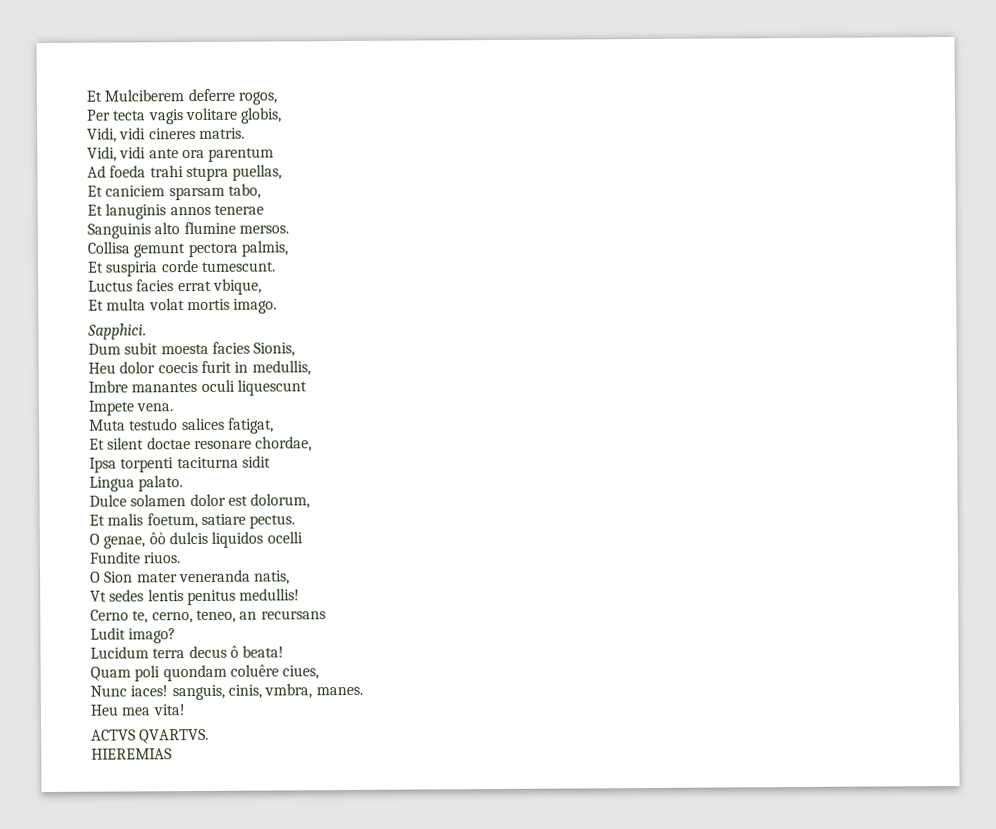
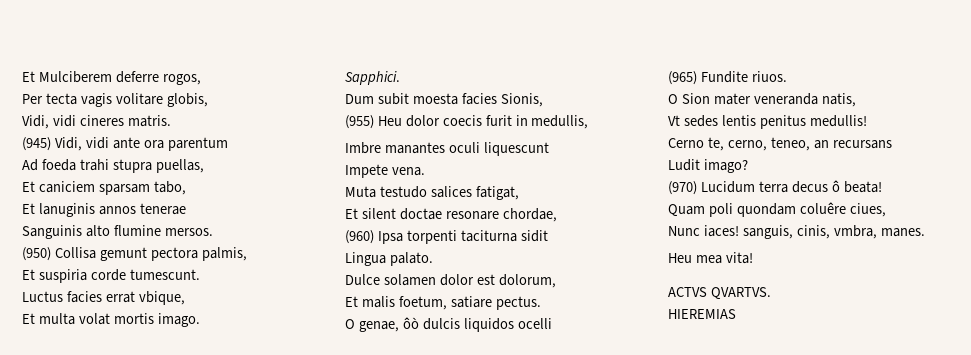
- Vidi, vidi ante ora parentum
+ (945) Vidi, vidi ante ora parentum
- Collisa gemunt pectora palmis,
+ (950) Collisa gemunt pectora palmis,
- Heu dolor coecis furit in medullis,
+ (955) Heu dolor coecis furit in medullis,
- Ipsa torpenti taciturna sidit
+ (960) Ipsa torpenti taciturna sidit
- Fundite riuos.
+ (965) Fundite riuos.
- Lucidum terra decus ô beata!
+ (970) Lucidum terra decus ô beata!

